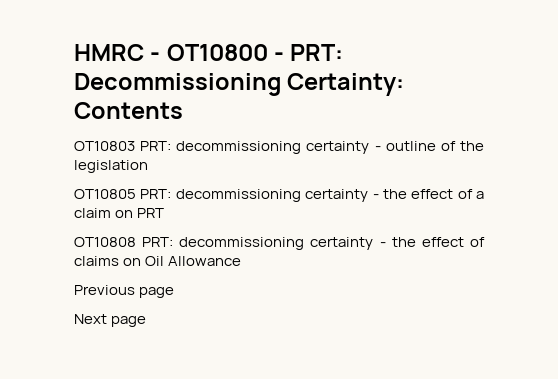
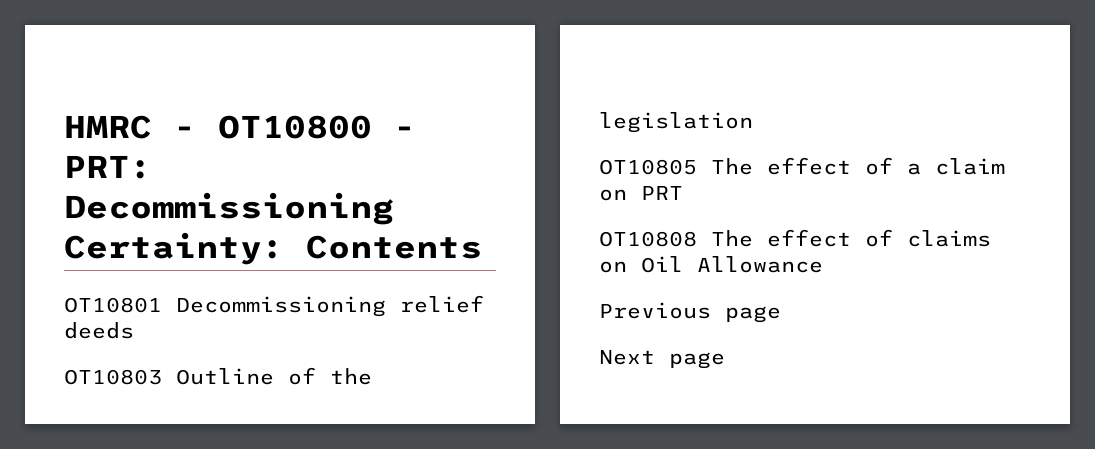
- OT10803 PRT: decommissioning certainty - outline of the legislation
+ OT10801 Decommissioning relief deeds
+ OT10803 Outline of the legislation
- OT10805 PRT: decommissioning certainty - the effect of a claim on PRT
+ OT10805 The effect of a claim on PRT
- OT10808 PRT: decommissioning certainty - the effect of claims on Oil Allowance
+ OT10808 The effect of claims on Oil Allowance

